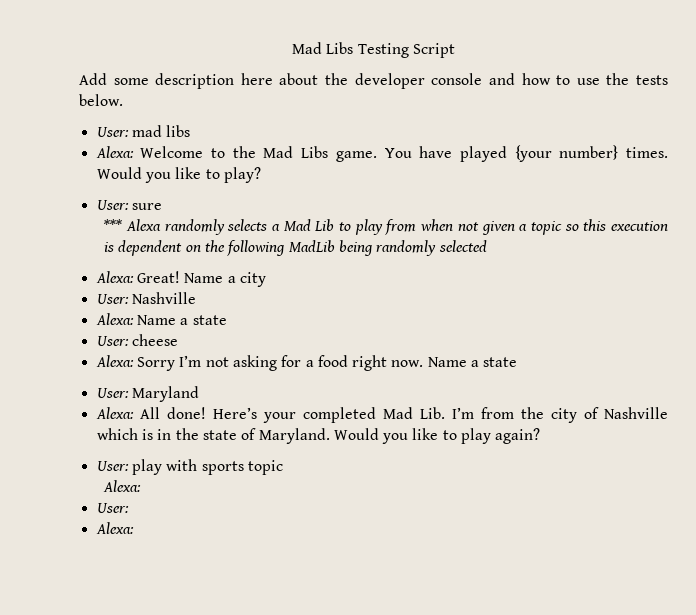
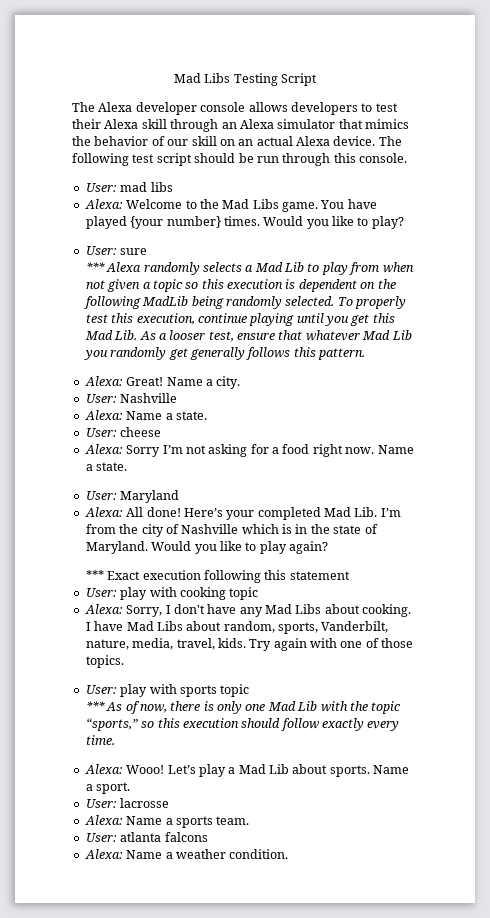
- Add some description here about the developer console and how to use the tests below.
+ The Alexa developer console allows developers to test their Alexa skill through an Alexa simulator that mimics the behavior of our skill on an actual Alexa device. The following test script should be run through this console.
- *** Alexa randomly selects a Mad Lib to play from when not given a topic so this execution is dependent on the following MadLib being randomly selected
+ *** Alexa randomly selects a Mad Lib to play from when not given a topic so this execution is dependent on the following MadLib being randomly selected. To properly test this execution, continue playing until you get this Mad Lib. As a looser test, ensure that whatever Mad Lib you randomly get generally follows this pattern.
- Name a city
+ Name a city.
- Alexa: Name a state
+ Alexa: Name a state.
- Alexa: Sorry I’m not asking for a food right now. Name a state
+ Alexa: Sorry I’m not asking for a food right now. Name a state.
+ *** Exact execution following this statement
+ User: play with cooking topic
+ Alexa: Sorry, I don't have any Mad Libs about cooking. I have Mad Libs about random, sports, Vanderbilt, nature, media, travel, kids. Try again with one of those topics.
  User: play with sports topic
- Alexa:
- User:
- Alexa:
+ *** As of now, there is only one Mad Lib with the topic “sports,” so this execution should follow exactly every time.
+ Alexa: Wooo! Let’s play a Mad Lib about sports. Name a sport.
+ User: lacrosse
+ Alexa: Name a sports team.
+ User: atlanta falcons
+ Alexa: Name a weather condition.

